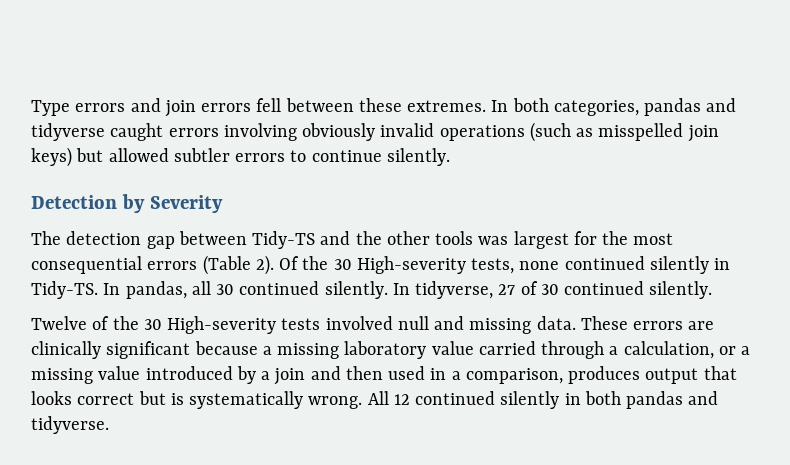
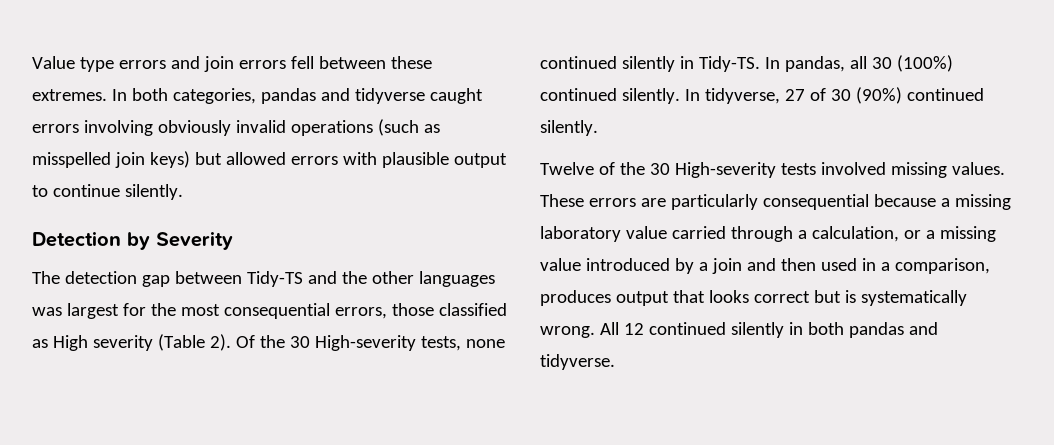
- Type errors and join errors fell between these extremes.
+ Value type errors and join errors fell between these extremes.
- In both categories, pandas and tidyverse caught errors involving obviously invalid operations (such as misspelled join keys) but allowed subtler errors to continue silently.
+ In both categories, pandas and tidyverse caught errors involving obviously invalid operations (such as misspelled join keys) but allowed errors with plausible output to continue silently.
- The detection gap between Tidy-TS and the other tools was largest for the most consequential errors (Table 2).
+ The detection gap between Tidy-TS and the other languages was largest for the most consequential errors, those classified as High severity (Table 2).
- In pandas, all 30 continued silently.
+ In pandas, all 30 (100%) continued silently.
- In tidyverse, 27 of 30 continued silently.
+ In tidyverse, 27 of 30 (90%) continued silently.
- Twelve of the 30 High-severity tests involved null and missing data.
+ Twelve of the 30 High-severity tests involved missing values.
- These errors are clinically significant because a missing laboratory value carried through a calculation, or a missing value introduced by a join and then used in a comparison, produces output that looks correct but is systematically wrong.
+ These errors are particularly consequential because a missing laboratory value carried through a calculation, or a missing value introduced by a join and then used in a comparison, produces output that looks correct but is systematically wrong.

